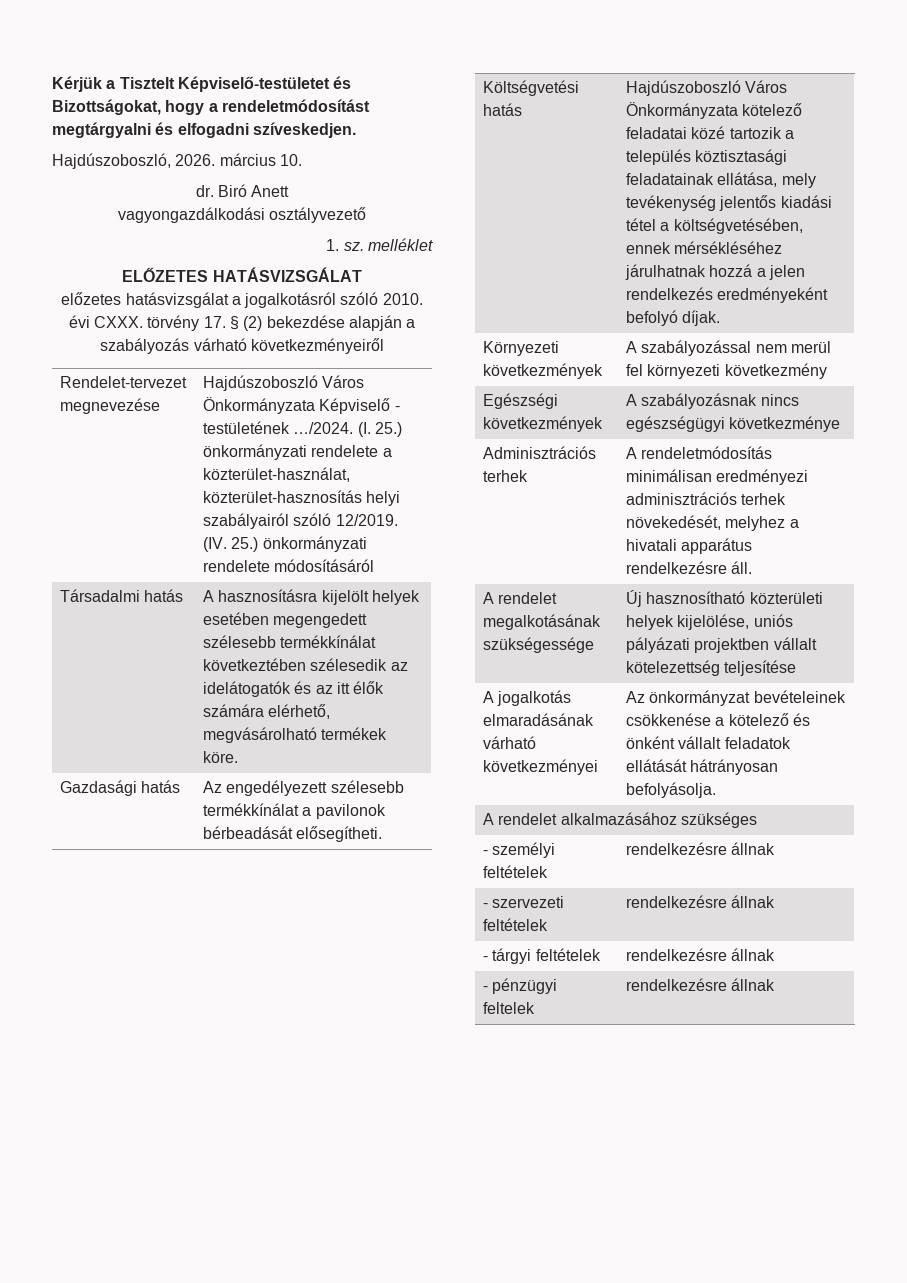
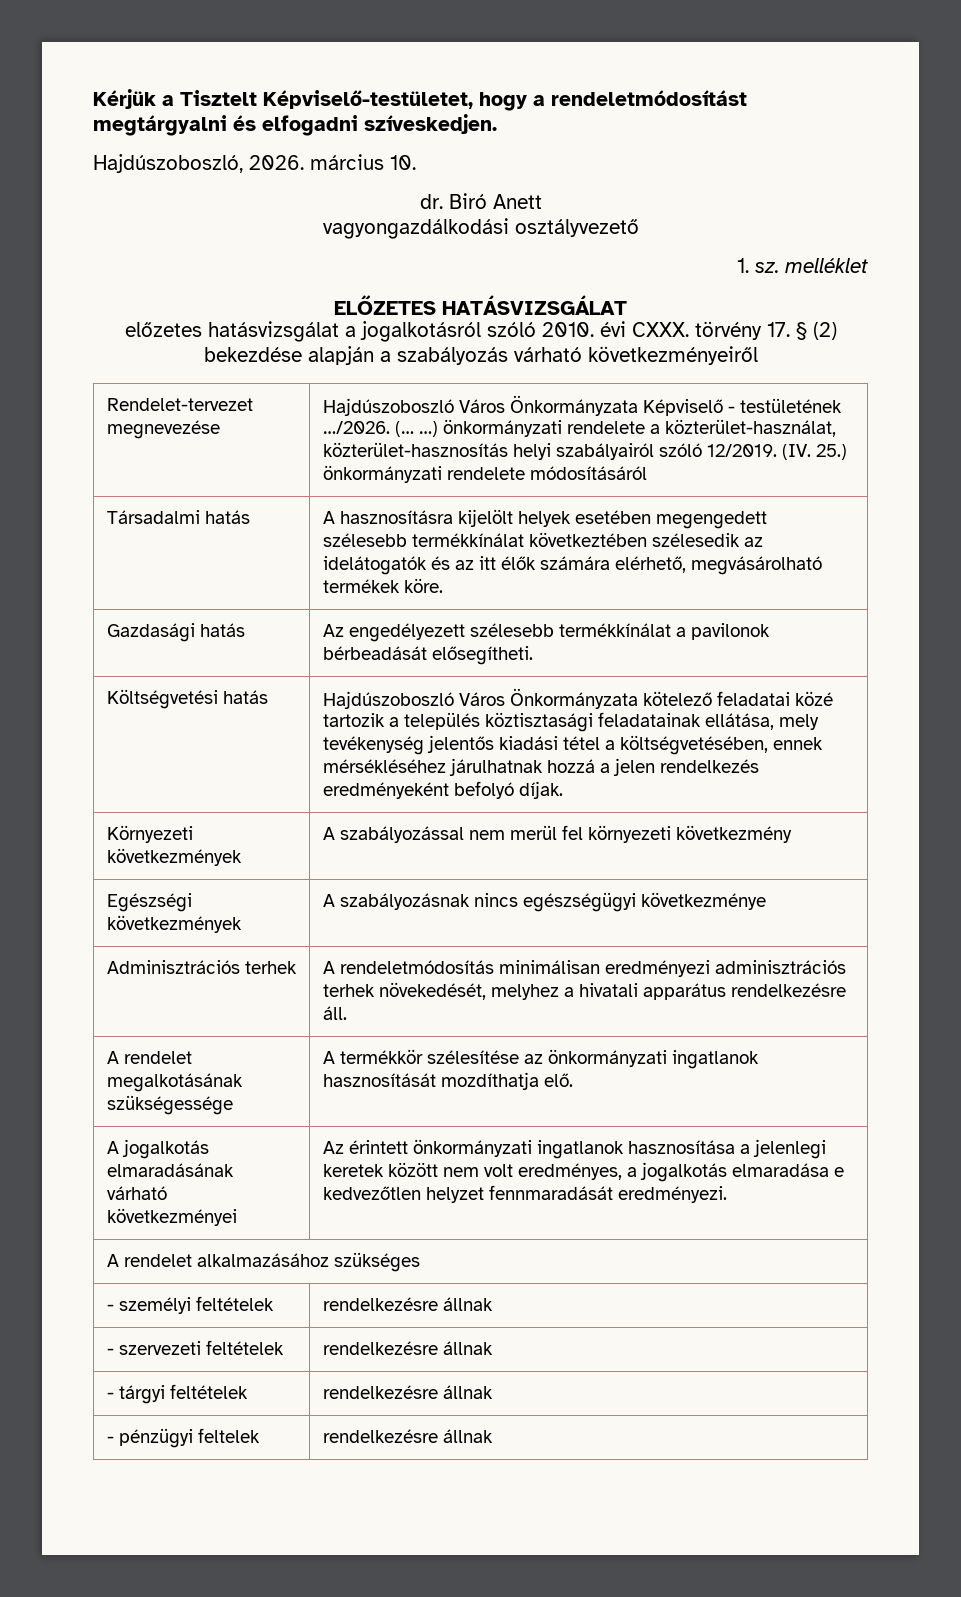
- Kérjük a Tisztelt Képviselő-testületet és Bizottságokat, hogy a rendeletmódosítást megtárgyalni és elfogadni szíveskedjen.
+ Kérjük a Tisztelt Képviselő-testületet, hogy a rendeletmódosítást megtárgyalni és elfogadni szíveskedjen.
- Rendelet-tervezet megnevezése | Hajdúszoboszló Város Önkormányzata Képviselő - testületének …/2024. (I. 25.) önkormányzati rendelete a közterület-használat, közterület-hasznosítás helyi szabályairól szóló 12/2019. (IV. 25.) önkormányzati rendelete módosításáról
+ Rendelet-tervezet megnevezése | Hajdúszoboszló Város Önkormányzata Képviselő - testületének …/2026. (… …) önkormányzati rendelete a közterület-használat, közterület-hasznosítás helyi szabályairól szóló 12/2019. (IV. 25.) önkormányzati rendelete módosításáról
- A rendelet megalkotásának szükségessége | Új hasznosítható közterületi helyek kijelölése, uniós pályázati projektben vállalt kötelezettség teljesítése
+ A rendelet megalkotásának szükségessége | A termékkör szélesítése az önkormányzati ingatlanok hasznosítását mozdíthatja elő.
- A jogalkotás elmaradásának várható következményei | Az önkormányzat bevételeinek csökkenése a kötelező és önként vállalt feladatok ellátását hátrányosan befolyásolja.
+ A jogalkotás elmaradásának várható következményei | Az érintett önkormányzati ingatlanok hasznosítása a jelenlegi keretek között nem volt eredményes, a jogalkotás elmaradása e kedvezőtlen helyzet fennmaradását eredményezi.

